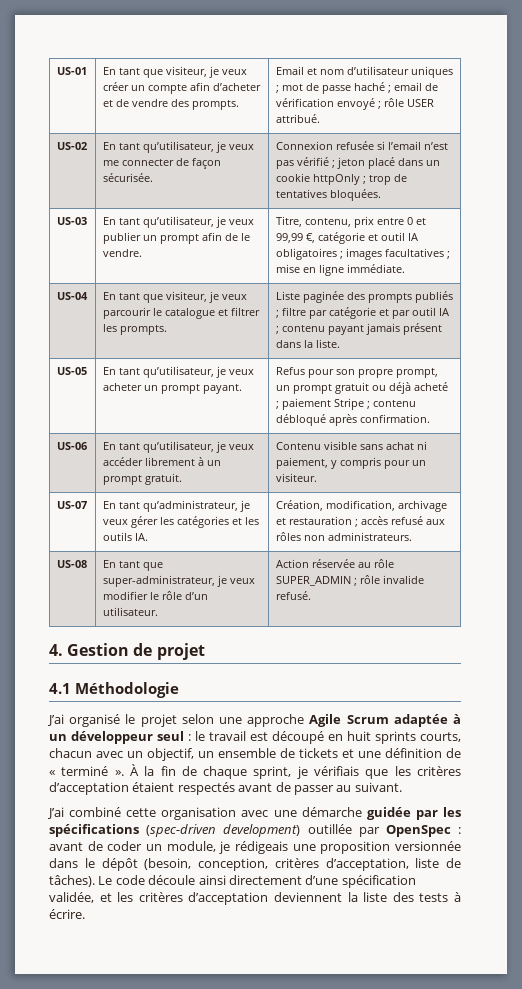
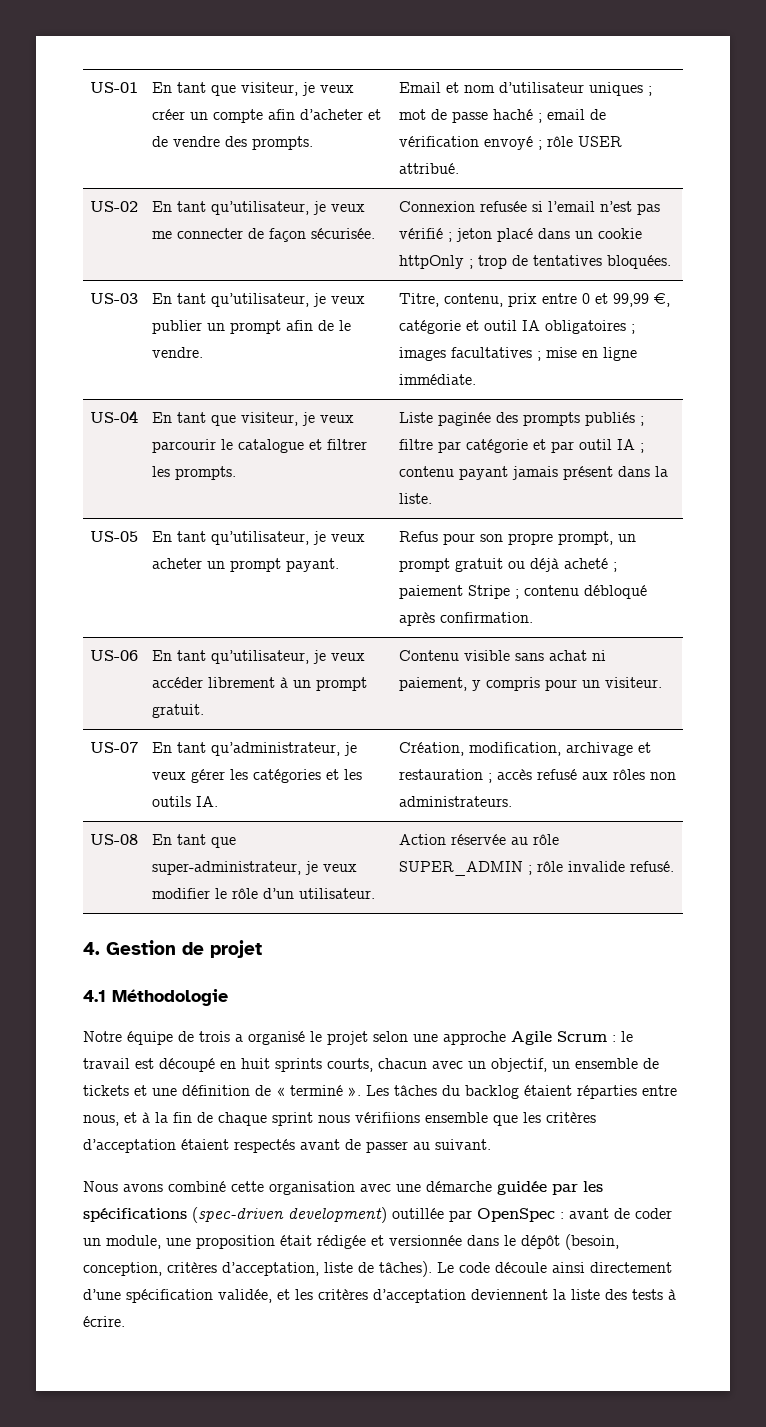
- J’ai organisé le projet selon une approche Agile Scrum adaptée à un développeur seul : le travail est découpé en huit sprints courts, chacun avec un objectif, un ensemble de tickets et une définition de « terminé ».
+ Notre équipe de trois a organisé le projet selon une approche Agile Scrum : le travail est découpé en huit sprints courts, chacun avec un objectif, un ensemble de tickets et une définition de « terminé ».
- À la fin de chaque sprint, je vérifiais que les critères d’acceptation étaient respectés avant de passer au suivant.
+ Les tâches du backlog étaient réparties entre nous, et à la fin de chaque sprint nous vérifiions ensemble que les critères d’acceptation étaient respectés avant de passer au suivant.
- J’ai combiné cette organisation avec une démarche guidée par les spécifications (spec-driven development) outillée par OpenSpec : avant de coder un module, je rédigeais une proposition versionnée dans le dépôt (besoin, conception, critères d’acceptation, liste de tâches).
+ Nous avons combiné cette organisation avec une démarche guidée par les spécifications (spec-driven development) outillée par OpenSpec : avant de coder un module, une proposition était rédigée et versionnée dans le dépôt (besoin, conception, critères d’acceptation, liste de tâches).

